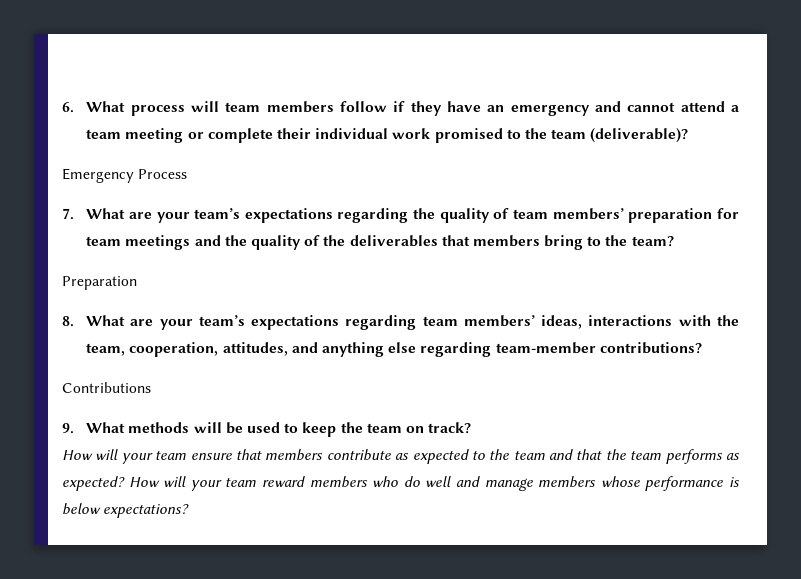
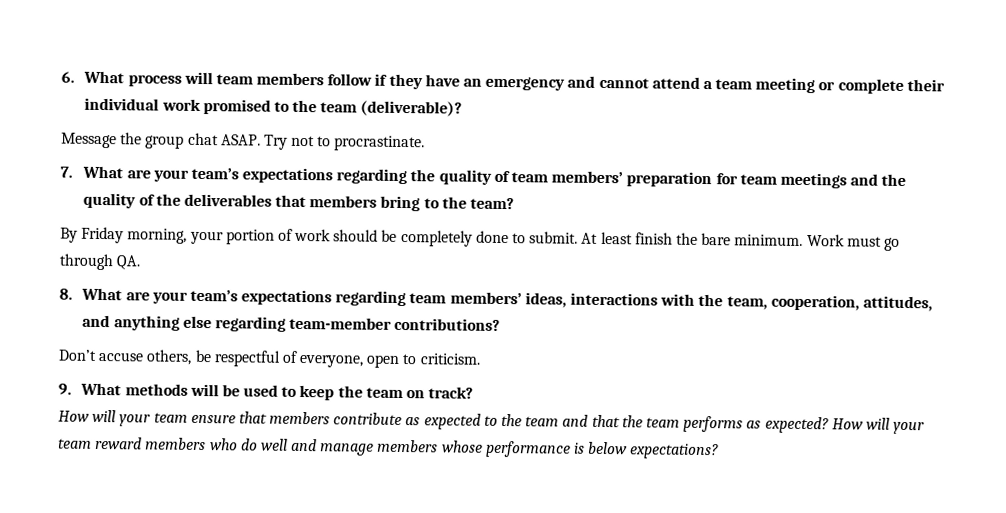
- Emergency Process
+ Message the group chat ASAP. Try not to procrastinate.
- Preparation
+ By Friday morning, your portion of work should be completely done to submit. At least finish the bare minimum. Work must go through QA.
- Contributions
+ Don’t accuse others, be respectful of everyone, open to criticism.

